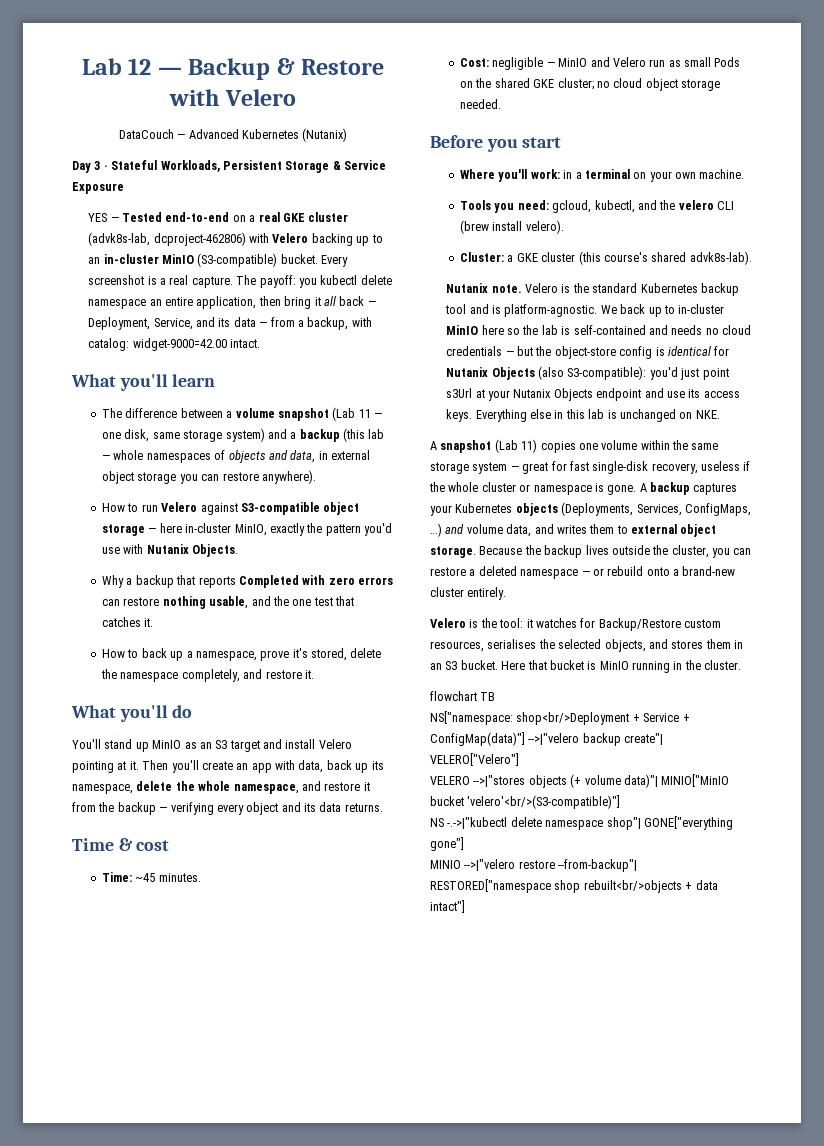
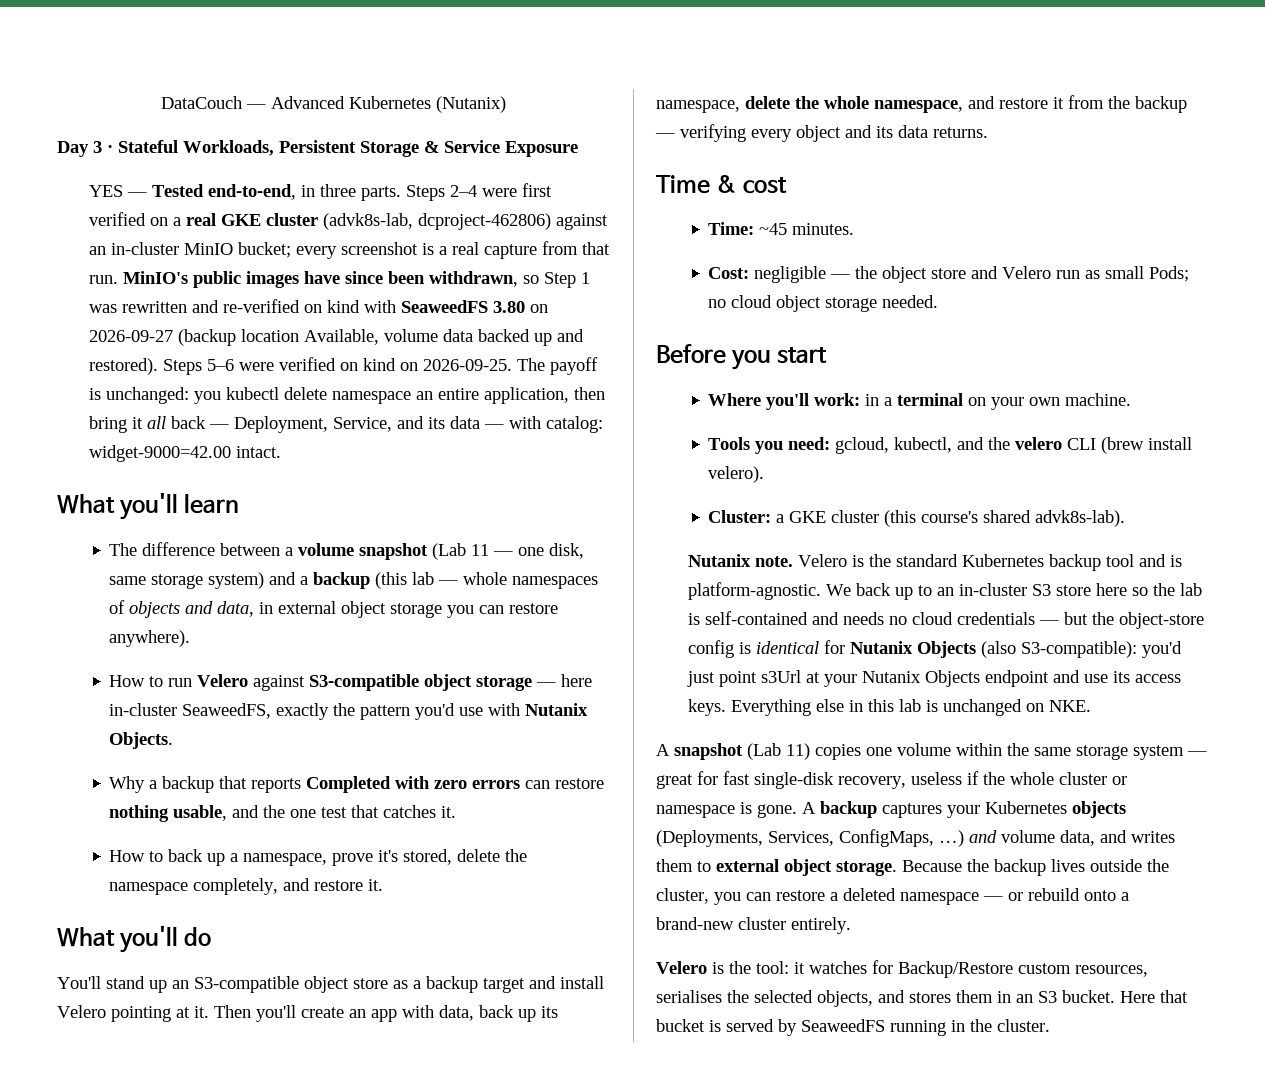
- Lab 12 — Backup & Restore with Velero
- YES — Tested end-to-end on a real GKE cluster (advk8s-lab, dcproject-462806) with Velero backing up to an in-cluster MinIO (S3-compatible) bucket. Every screenshot is a real capture. The payoff: you kubectl delete namespace an entire application, then bring it all back — Deployment, Service, and its data — from a backup, with catalog: widget-9000=42.00 intact.
+ YES — Tested end-to-end, in three parts. Steps 2–4 were first verified on a real GKE cluster (advk8s-lab, dcproject-462806) against an in-cluster MinIO bucket; every screenshot is a real capture from that run. MinIO's public images have since been withdrawn, so Step 1 was rewritten and re-verified on kind with SeaweedFS 3.80 on 2026-09-27 (backup location Available, volume data backed up and restored). Steps 5–6 were verified on kind on 2026-09-25. The payoff is unchanged: you kubectl delete namespace an entire application, then bring it all back — Deployment, Service, and its data — with catalog: widget-9000=42.00 intact.
- How to run Velero against S3-compatible object storage — here in-cluster MinIO, exactly the pattern you'd use with Nutanix Objects.
+ How to run Velero against S3-compatible object storage — here in-cluster SeaweedFS, exactly the pattern you'd use with Nutanix Objects.
- You'll stand up MinIO as an S3 target and install Velero pointing at it.
+ You'll stand up an S3-compatible object store as a backup target and install Velero pointing at it.
- Cost: negligible — MinIO and Velero run as small Pods on the shared GKE cluster; no cloud object storage needed.
+ Cost: negligible — the object store and Velero run as small Pods; no cloud object storage needed.
- We back up to in-cluster MinIO here so the lab is self-contained and needs no cloud credentials — but the object-store config is identical for Nutanix Objects (also S3-compatible): you'd just point s3Url at your Nutanix Objects endpoint and use its access keys.
+ We back up to an in-cluster S3 store here so the lab is self-contained and needs no cloud credentials — but the object-store config is identical for Nutanix Objects (also S3-compatible): you'd just point s3Url at your Nutanix Objects endpoint and use its access keys.
- Here that bucket is MinIO running in the cluster.
+ Here that bucket is served by SeaweedFS running in the cluster.
- flowchart TB
- NS["namespace: shop<br/>Deployment + Service + ConfigMap(data)"] -->|"velero backup create"| VELERO["Velero"]
- VELERO -->|"stores objects (+ volume data)"| MINIO["MinIO bucket 'velero'<br/>(S3-compatible)"]
- NS -.->|"kubectl delete namespace shop"| GONE["everything gone"]
- MINIO -->|"velero restore --from-backup"| RESTORED["namespace shop rebuilt<br/>objects + data intact"]

